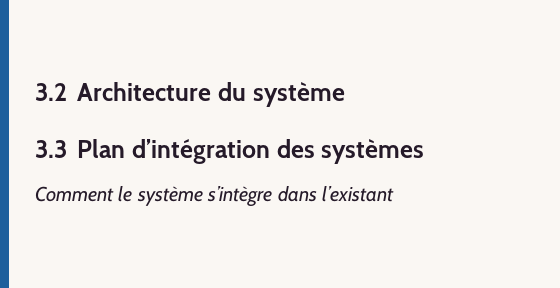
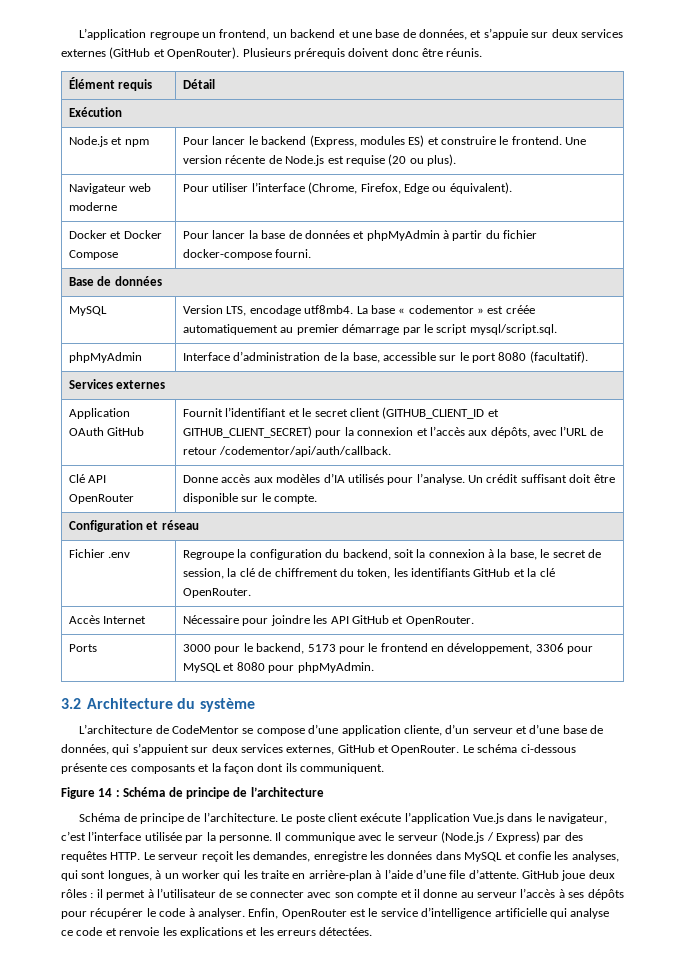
+ L’application regroupe un frontend, un backend et une base de données, et s’appuie sur deux services externes (GitHub et OpenRouter). Plusieurs prérequis doivent donc être réunis.
+ Élément requis | Détail
+ Exécution
+ Node.js et npm | Pour lancer le backend (Express, modules ES) et construire le frontend. Une version récente de Node.js est requise (20 ou plus).
+ Navigateur web moderne | Pour utiliser l’interface (Chrome, Firefox, Edge ou équivalent).
+ Docker et Docker Compose | Pour lancer la base de données et phpMyAdmin à partir du fichier docker-compose fourni.
+ Base de données
+ MySQL | Version LTS, encodage utf8mb4. La base « codementor » est créée automatiquement au premier démarrage par le script mysql/script.sql.
+ phpMyAdmin | Interface d’administration de la base, accessible sur le port 8080 (facultatif).
+ Services externes
+ Application OAuth GitHub | Fournit l’identifiant et le secret client (GITHUB_CLIENT_ID et GITHUB_CLIENT_SECRET) pour la connexion et l’accès aux dépôts, avec l’URL de retour /codementor/api/auth/callback.
+ Clé API OpenRouter | Donne accès aux modèles d’IA utilisés pour l’analyse. Un crédit suffisant doit être disponible sur le compte.
+ Configuration et réseau
+ Fichier .env | Regroupe la configuration du backend, soit la connexion à la base, le secret de session, la clé de chiffrement du token, les identifiants GitHub et la clé OpenRouter.
+ Accès Internet | Nécessaire pour joindre les API GitHub et OpenRouter.
+ Ports | 3000 pour le backend, 5173 pour le frontend en développement, 3306 pour MySQL et 8080 pour phpMyAdmin.
  3.2 Architecture du système
- 3.3 Plan d’intégration des systèmes
- Comment le système s’intègre dans l’existant
+ L’architecture de CodeMentor se compose d’une application cliente, d’un serveur et d’une base de données, qui s’appuient sur deux services externes, GitHub et OpenRouter. Le schéma ci-dessous présente ces composants et la façon dont ils communiquent.
+ Figure 14 : Schéma de principe de l’architecture
+ Schéma de principe de l’architecture. Le poste client exécute l’application Vue.js dans le navigateur, c’est l’interface utilisée par la personne. Il communique avec le serveur (Node.js / Express) par des requêtes HTTP. Le serveur reçoit les demandes, enregistre les données dans MySQL et confie les analyses, qui sont longues, à un worker qui les traite en arrière-plan à l’aide d’une file d’attente. GitHub joue deux rôles : il permet à l’utilisateur de se connecter avec son compte et il donne au serveur l’accès à ses dépôts pour récupérer le code à analyser. Enfin, OpenRouter est le service d’intelligence artificielle qui analyse ce code et renvoie les explications et les erreurs détectées.

